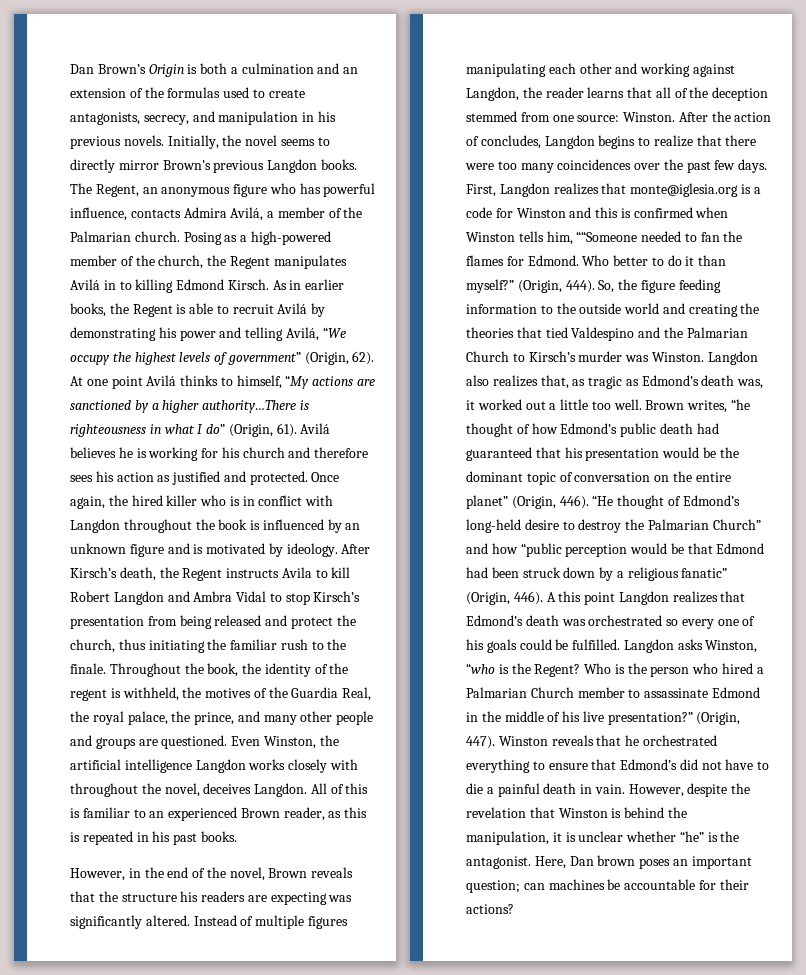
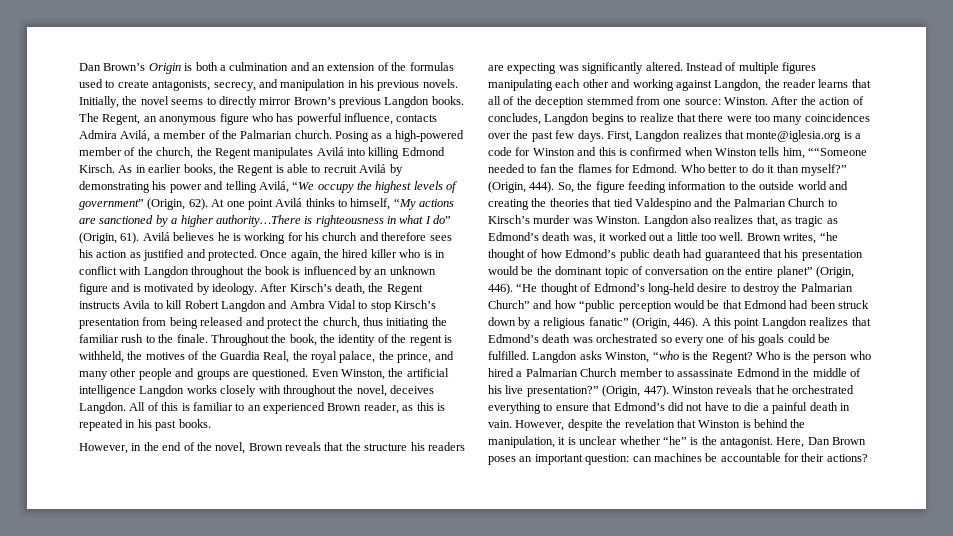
- Posing as a high-powered member of the church, the Regent manipulates Avilá in to killing Edmond Kirsch.
+ Posing as a high-powered member of the church, the Regent manipulates Avilá into killing Edmond Kirsch.
- Here, Dan brown poses an important question; can machines be accountable for their actions?
+ Here, Dan Brown poses an important question: can machines be accountable for their actions?

